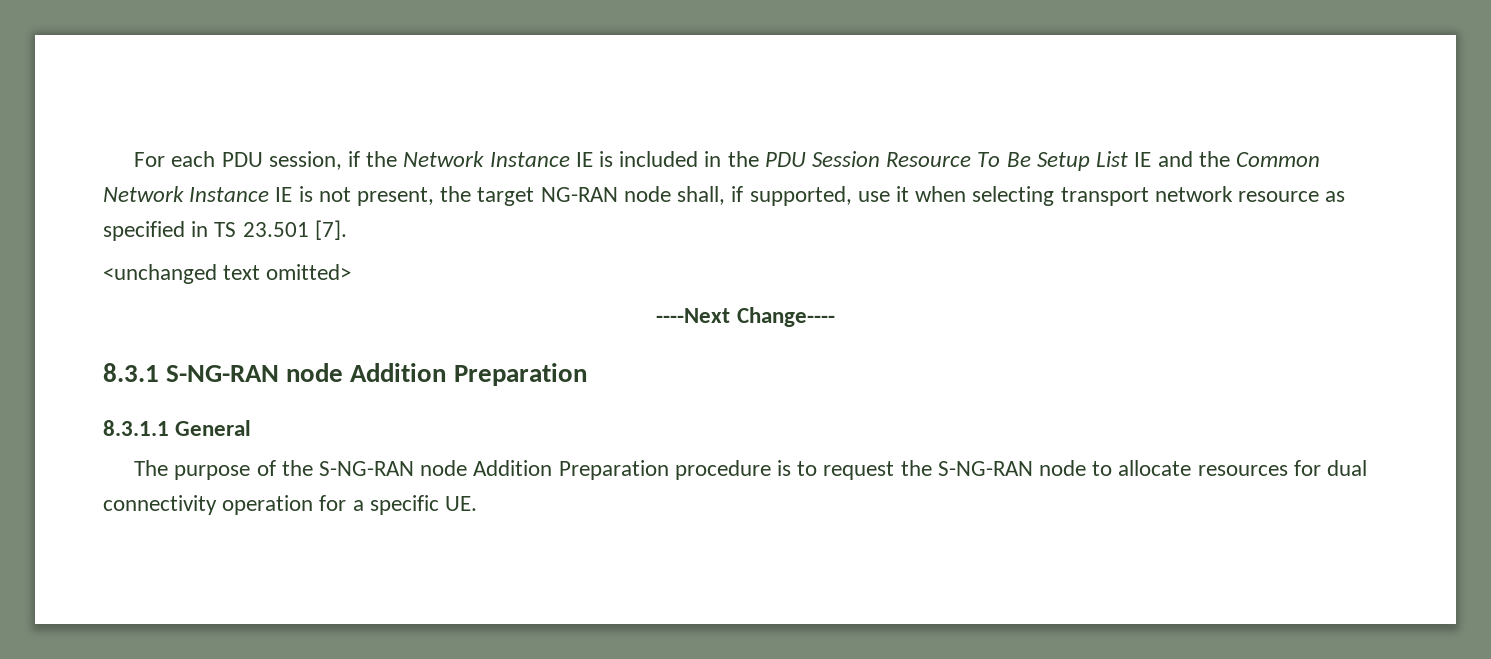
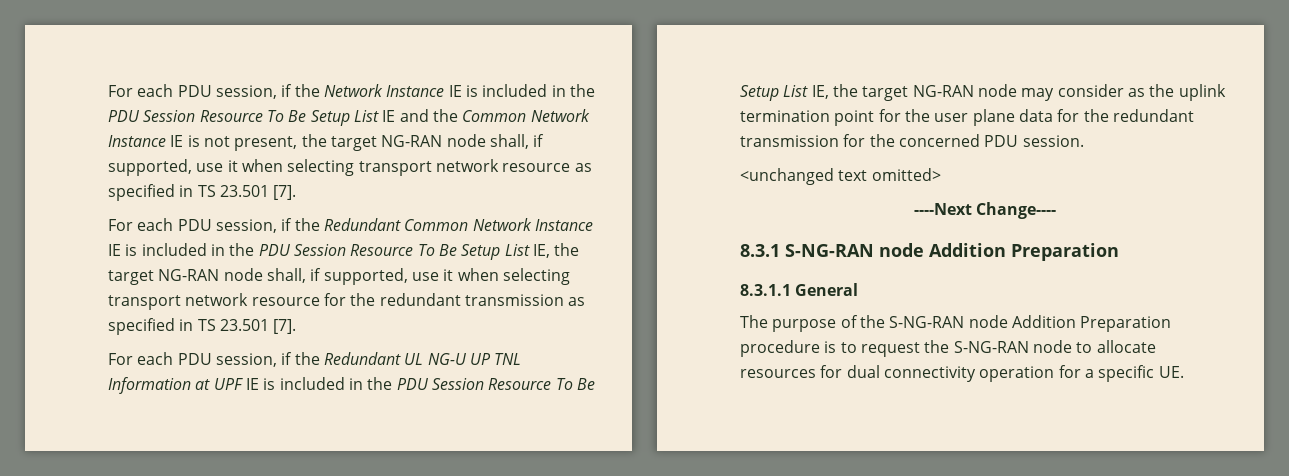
+ For each PDU session, if the Redundant Common Network Instance IE is included in the PDU Session Resource To Be Setup List IE, the target NG-RAN node shall, if supported, use it when selecting transport network resource for the redundant transmission as specified in TS 23.501 [7].
+ For each PDU session, if the Redundant UL NG-U UP TNL Information at UPF IE is included in the PDU Session Resource To Be Setup List IE, the target NG-RAN node may consider as the uplink termination point for the user plane data for the redundant transmission for the concerned PDU session.

